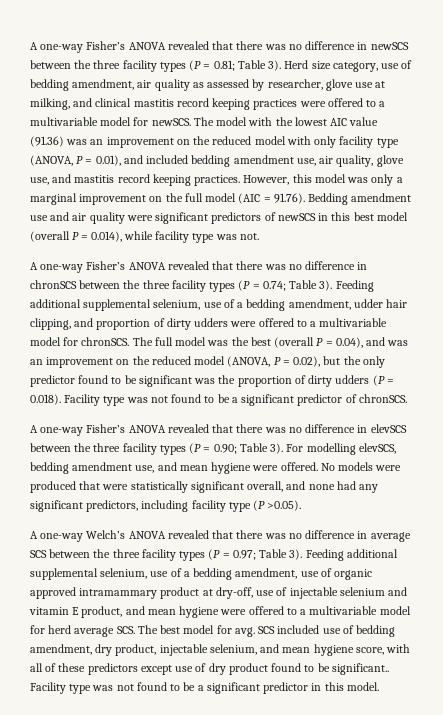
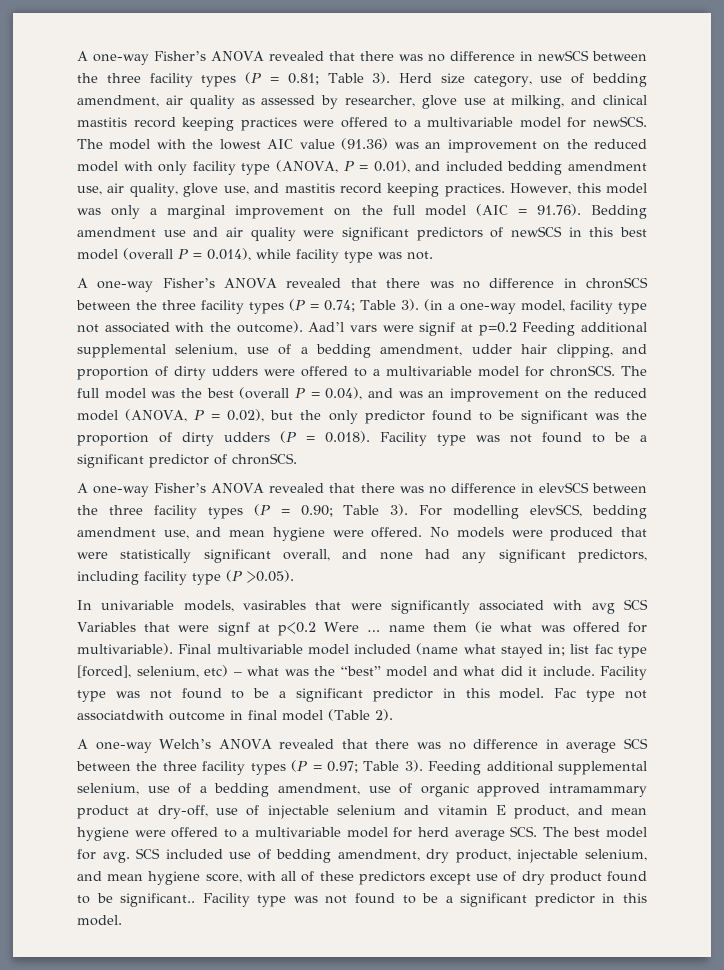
- Feeding additional supplemental selenium, use of a bedding amendment, udder hair clipping, and proportion of dirty udders were offered to a multivariable model for chronSCS.
+ (in a one-way model, facility type not associated with the outcome). Aad’l vars were signif at p=0.2 Feeding additional supplemental selenium, use of a bedding amendment, udder hair clipping, and proportion of dirty udders were offered to a multivariable model for chronSCS.
+ In univariable models, vasirables that were significantly associated with avg SCS Variables that were signf at p<0.2 Were … name them (ie what was offered for multivariable). Final multivariable model included (name what stayed in; list fac type [forced], selenium, etc) – what was the “best” model and what did it include. Facility type was not found to be a significant predictor in this model. Fac type not associatdwith outcome in final model (Table 2).

